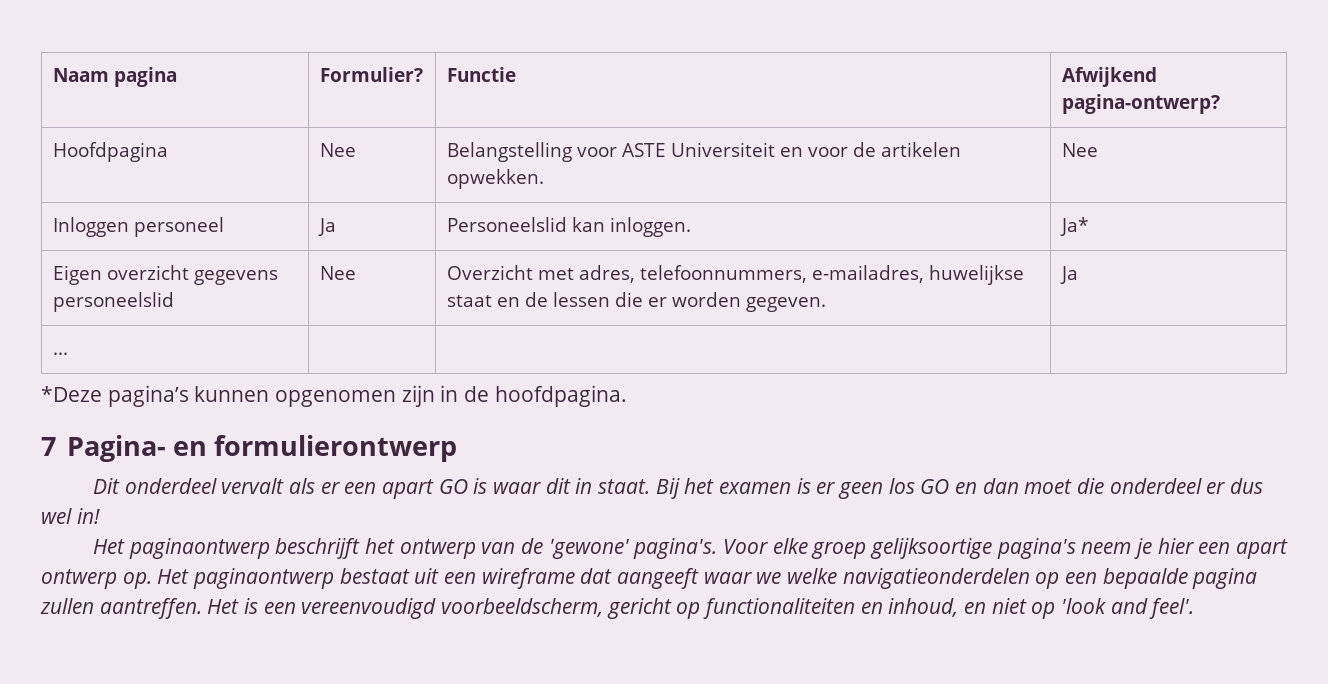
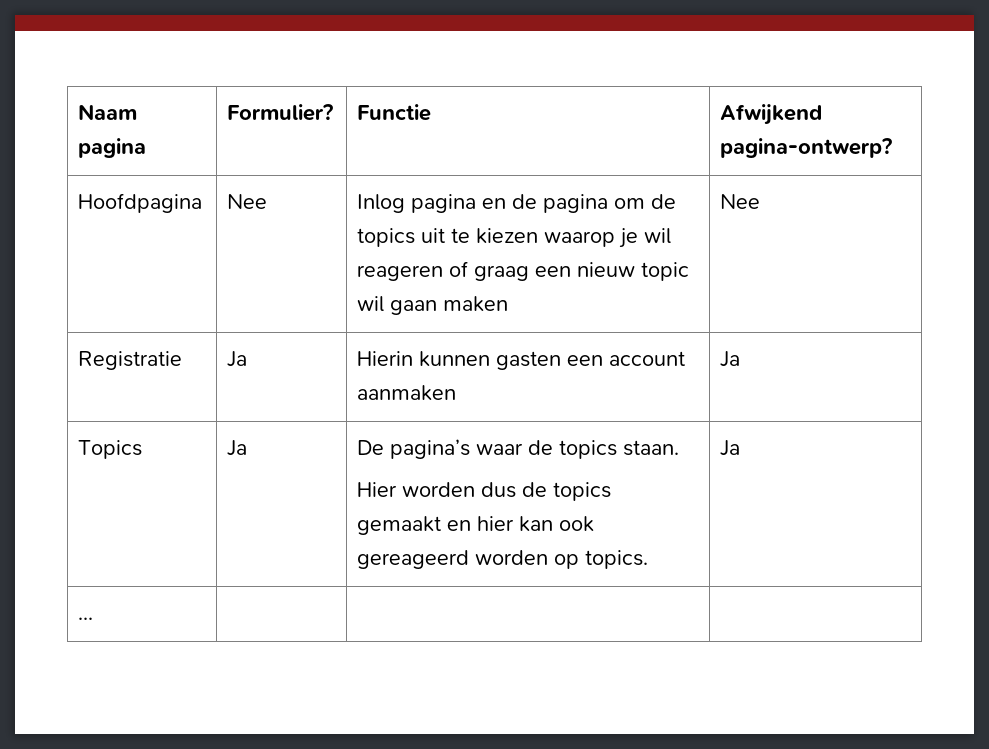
- Hoofdpagina | Nee | Belangstelling voor ASTE Universiteit en voor de artikelen opwekken. | Nee
+ Hoofdpagina | Nee | Inlog pagina en de pagina om de topics uit te kiezen waarop je wil reageren of graag een nieuw topic wil gaan maken | Nee
- Inloggen personeel | Ja | Personeelslid kan inloggen. | Ja*
- Eigen overzicht gegevens personeelslid | Nee | Overzicht met adres, telefoonnummers, e-mailadres, huwelijkse staat en de lessen die er worden gegeven. | Ja
+ Registratie | Ja | Hierin kunnen gasten een account aanmaken | Ja
+ Topics | Ja | De pagina’s waar de topics staan.
+ Hier worden dus de topics gemaakt en hier kan ook gereageerd worden op topics. | Ja
  ... | | |
- *Deze pagina’s kunnen opgenomen zijn in de hoofdpagina.
- 7 Pagina- en formulierontwerp
- Dit onderdeel vervalt als er een apart GO is waar dit in staat. Bij het examen is er geen los GO en dan moet die onderdeel er dus wel in!
- Het paginaontwerp beschrijft het ontwerp van de 'gewone' pagina's. Voor elke groep gelijksoortige pagina's neem je hier een apart ontwerp op. Het paginaontwerp bestaat uit een wireframe dat aangeeft waar we welke navigatieonderdelen op een bepaalde pagina zullen aantreffen. Het is een vereenvoudigd voorbeeldscherm, gericht op functionaliteiten en inhoud, en niet op 'look and feel'.

